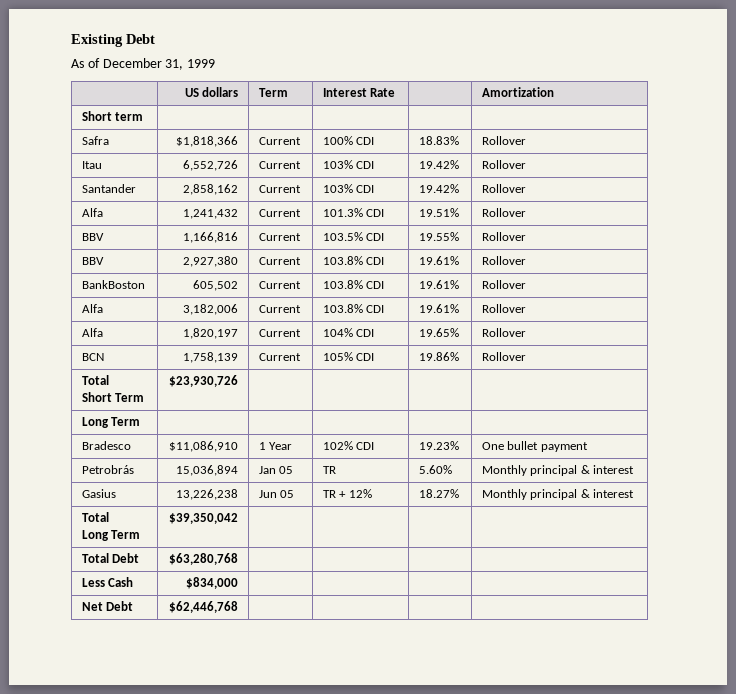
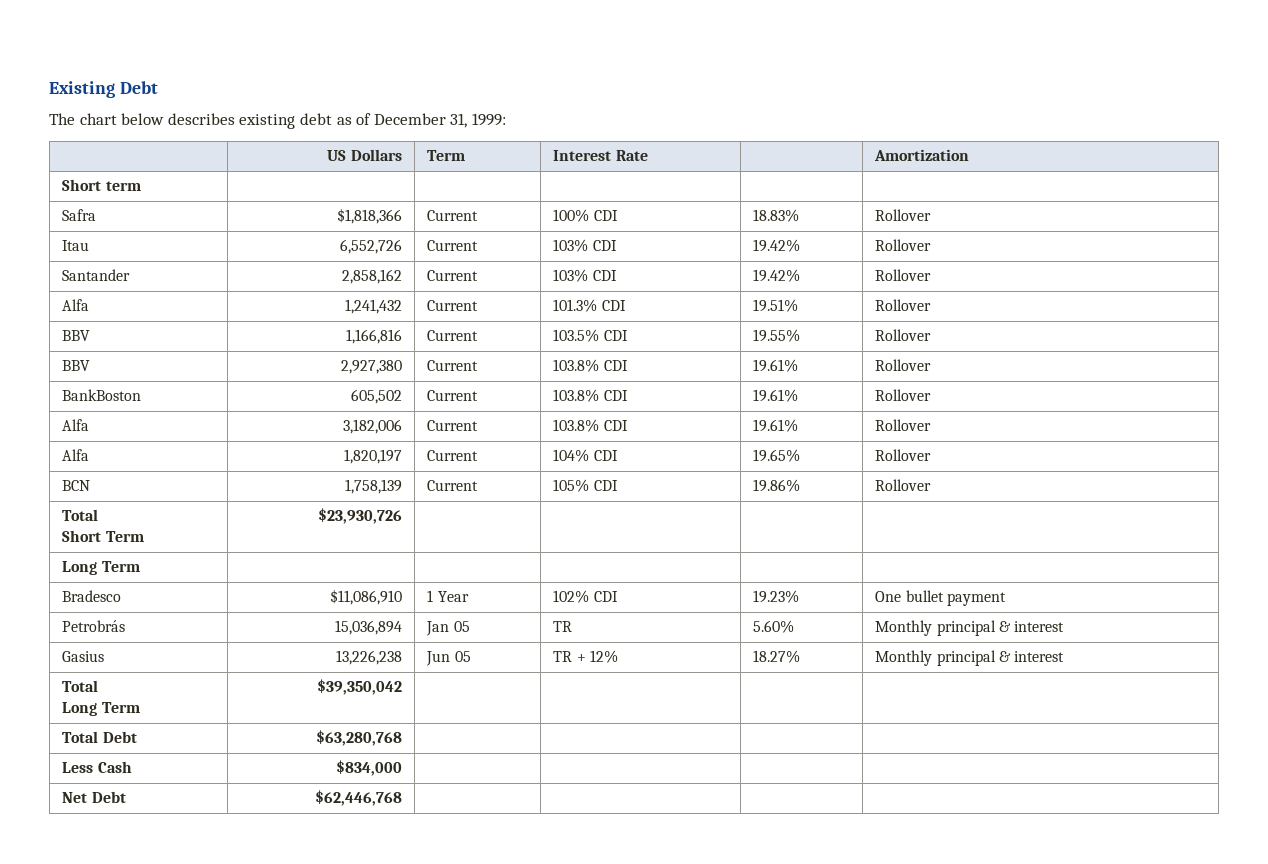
- As of December 31, 1999
+ The chart below describes existing debt as of December 31, 1999:
- | US dollars | Term | Interest Rate | | Amortization
+ | US Dollars | Term | Interest Rate | | Amortization

